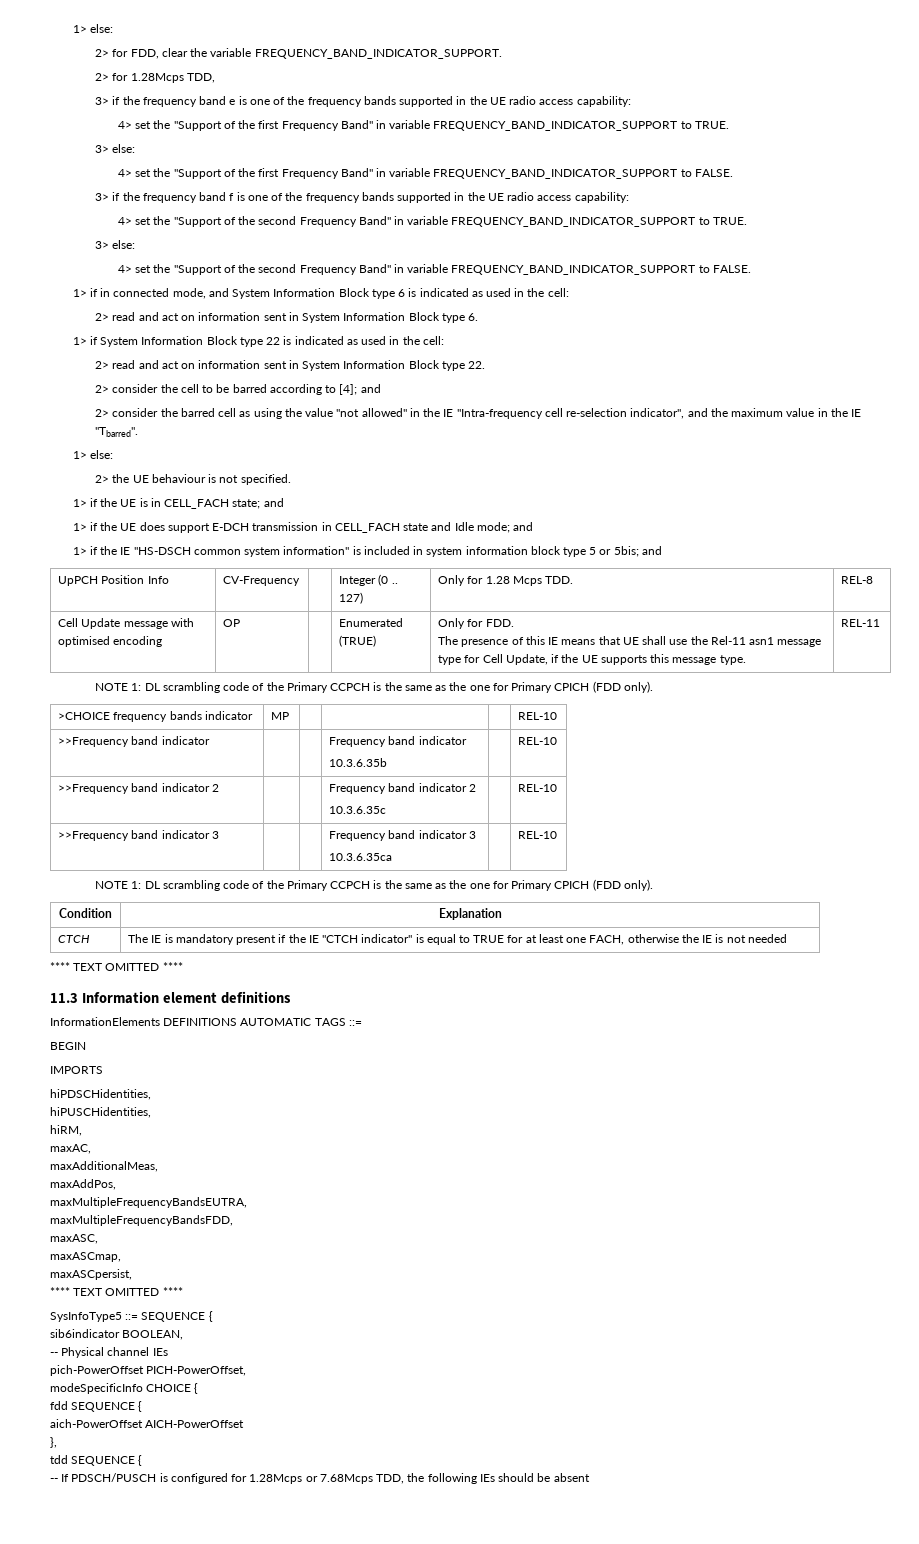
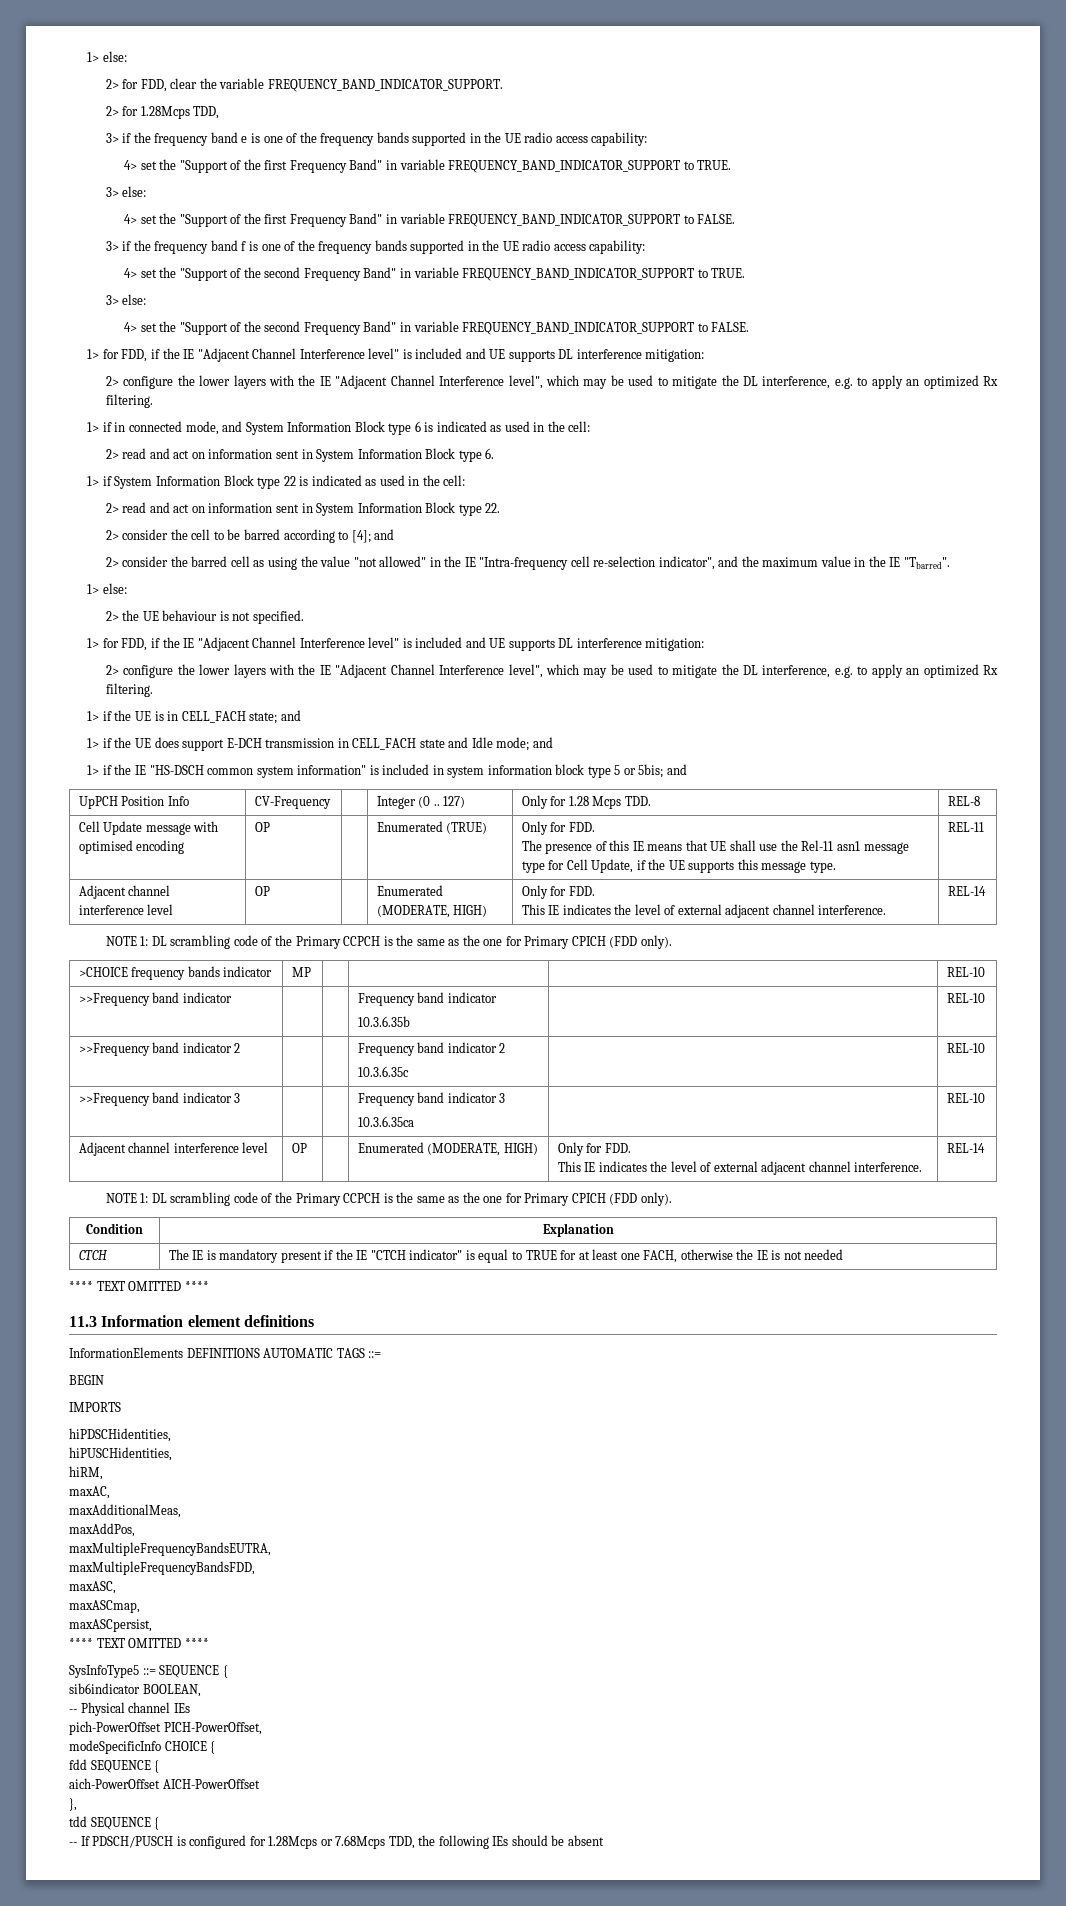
  4> set the "Support of the second Frequency Band" in variable FREQUENCY_BAND_INDICATOR_SUPPORT to FALSE.
+ 1> for FDD, if the IE "Adjacent Channel Interference level" is included and UE supports DL interference mitigation:
+ 2> configure the lower layers with the IE "Adjacent Channel Interference level", which may be used to mitigate the DL interference, e.g. to apply an optimized Rx filtering.
  2> the UE behaviour is not specified.
+ 1> for FDD, if the IE "Adjacent Channel Interference level" is included and UE supports DL interference mitigation:
+ 2> configure the lower layers with the IE "Adjacent Channel Interference level", which may be used to mitigate the DL interference, e.g. to apply an optimized Rx filtering.
  Cell Update message with optimised encoding | OP | | Enumerated (TRUE) | Only for FDD.
  The presence of this IE means that UE shall use the Rel-11 asn1 message type for Cell Update, if the UE supports this message type. | REL-11
+ Adjacent channel interference level | OP | | Enumerated (MODERATE, HIGH) | Only for FDD.
+ This IE indicates the level of external adjacent channel interference. | REL-14
  >>Frequency band indicator 3 | | | Frequency band indicator 3
  10.3.6.35ca | | REL-10
+ Adjacent channel interference level | OP | | Enumerated (MODERATE, HIGH) | Only for FDD.
+ This IE indicates the level of external adjacent channel interference. | REL-14

